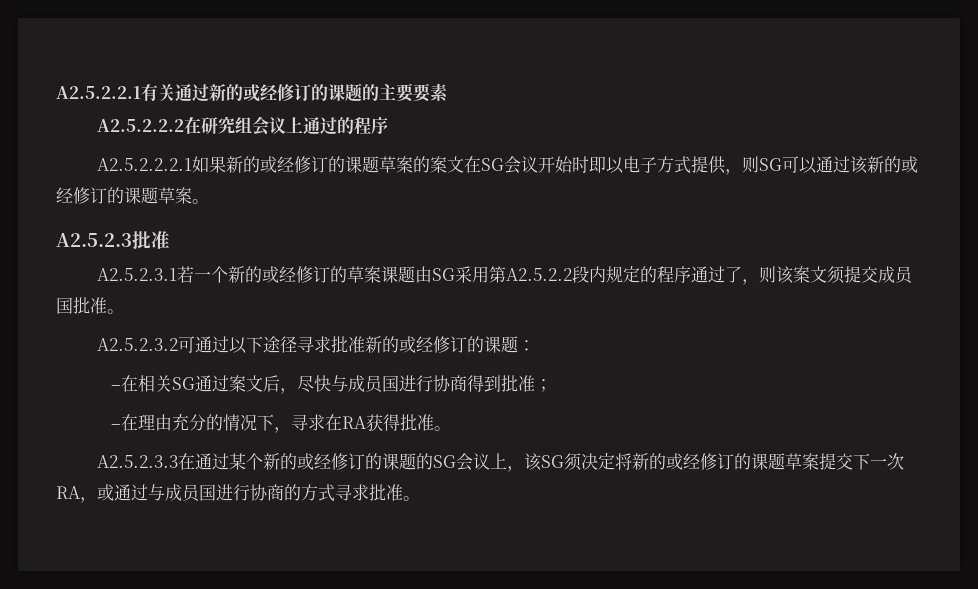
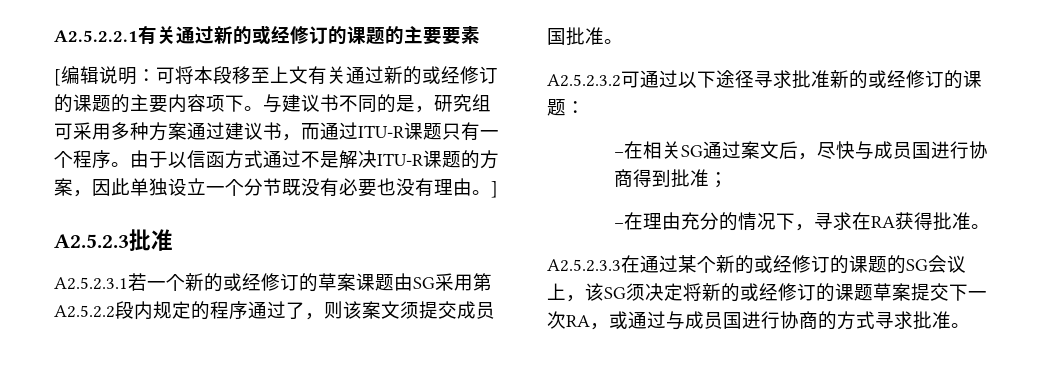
- A2.5.2.2.2在研究组会议上通过的程序
- A2.5.2.2.2.1如果新的或经修订的课题草案的案文在SG会议开始时即以电子方式提供，则SG可以通过该新的或经修订的课题草案。
+ [编辑说明：可将本段移至上文有关通过新的或经修订的课题的主要内容项下。与建议书不同的是，研究组可采用多种方案通过建议书，而通过ITU-R课题只有一个程序。由于以信函方式通过不是解决ITU-R课题的方案，因此单独设立一个分节既没有必要也没有理由。]

